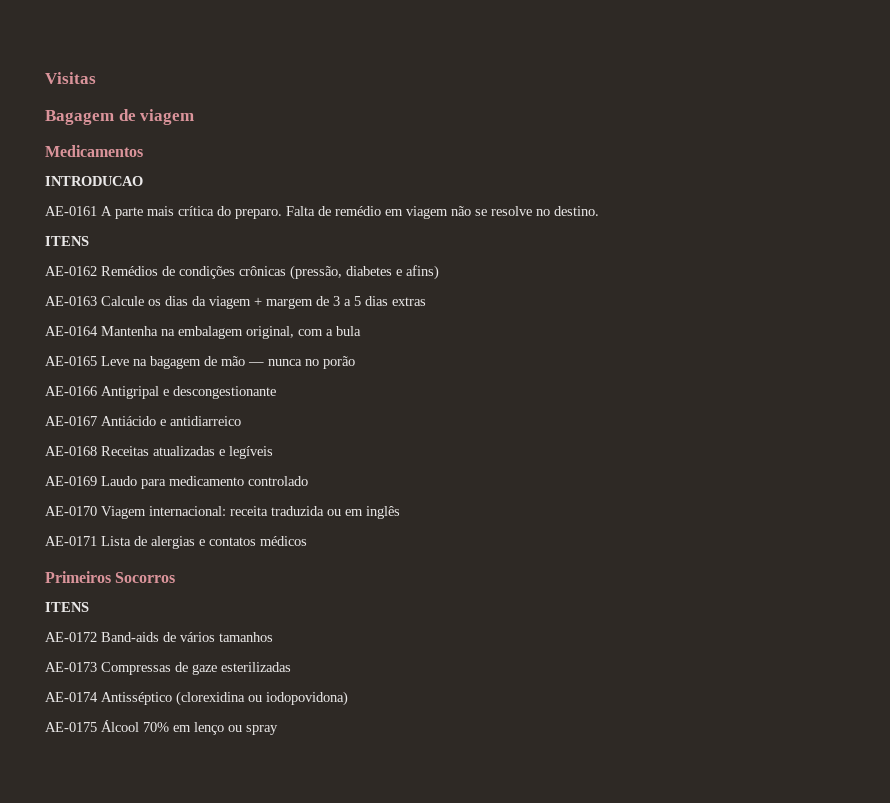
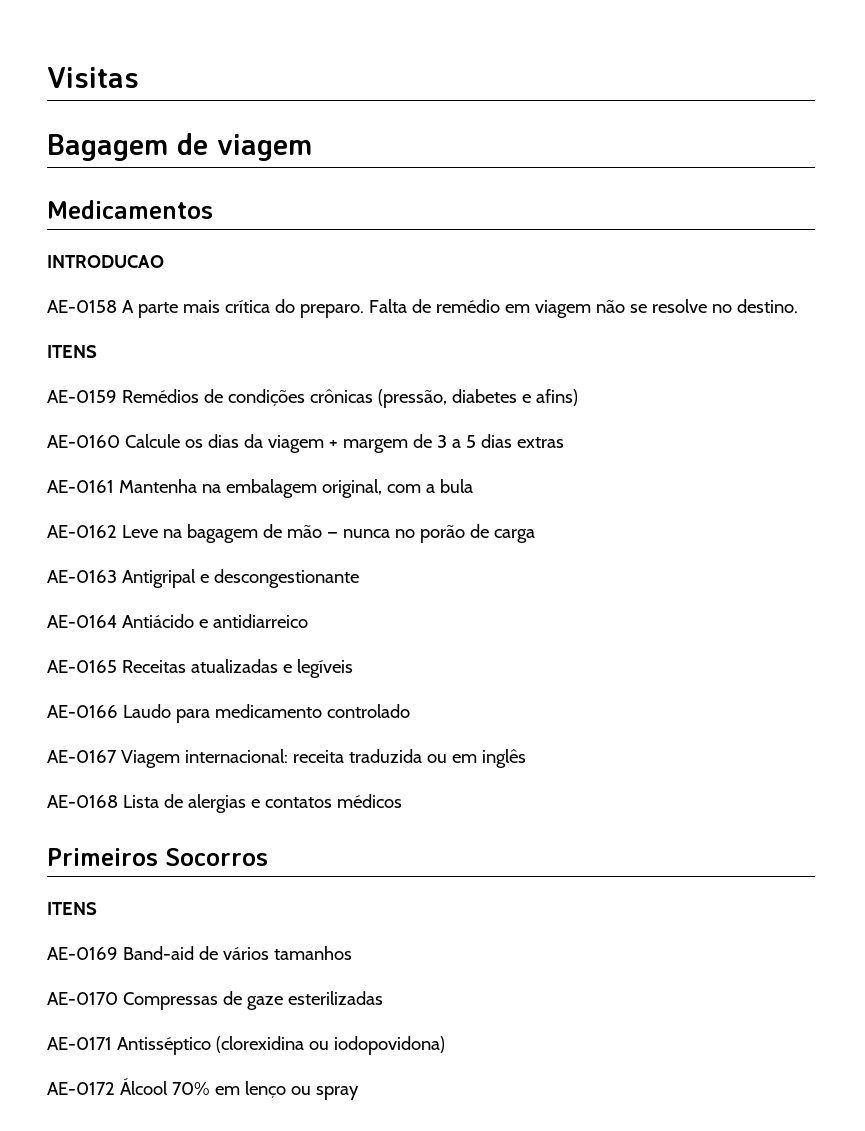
- AE-0161 A parte mais crítica do preparo.
+ AE-0158 A parte mais crítica do preparo.
- AE-0162 Remédios de condições crônicas (pressão, diabetes e afins)
+ AE-0159 Remédios de condições crônicas (pressão, diabetes e afins)
- AE-0163 Calcule os dias da viagem + margem de 3 a 5 dias extras
+ AE-0160 Calcule os dias da viagem + margem de 3 a 5 dias extras
- AE-0164 Mantenha na embalagem original, com a bula
+ AE-0161 Mantenha na embalagem original, com a bula
- AE-0165 Leve na bagagem de mão — nunca no porão
- AE-0166 Antigripal e descongestionante
+ AE-0162 Leve na bagagem de mão — nunca no porão de carga
+ AE-0163 Antigripal e descongestionante
- AE-0167 Antiácido e antidiarreico
+ AE-0164 Antiácido e antidiarreico
- AE-0168 Receitas atualizadas e legíveis
+ AE-0165 Receitas atualizadas e legíveis
- AE-0169 Laudo para medicamento controlado
+ AE-0166 Laudo para medicamento controlado
- AE-0170 Viagem internacional: receita traduzida ou em inglês
+ AE-0167 Viagem internacional: receita traduzida ou em inglês
- AE-0171 Lista de alergias e contatos médicos
+ AE-0168 Lista de alergias e contatos médicos
- AE-0172 Band-aids de vários tamanhos
+ AE-0169 Band-aid de vários tamanhos
- AE-0173 Compressas de gaze esterilizadas
+ AE-0170 Compressas de gaze esterilizadas
- AE-0174 Antisséptico (clorexidina ou iodopovidona)
+ AE-0171 Antisséptico (clorexidina ou iodopovidona)
- AE-0175 Álcool 70% em lenço ou spray
+ AE-0172 Álcool 70% em lenço ou spray

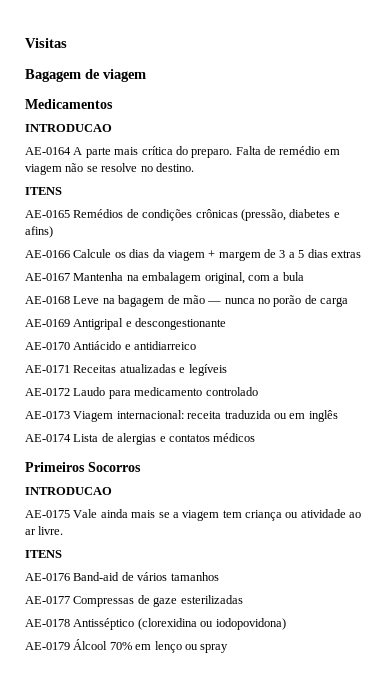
- AE-0158 A parte mais crítica do preparo.
+ AE-0164 A parte mais crítica do preparo.
- AE-0159 Remédios de condições crônicas (pressão, diabetes e afins)
+ AE-0165 Remédios de condições crônicas (pressão, diabetes e afins)
- AE-0160 Calcule os dias da viagem + margem de 3 a 5 dias extras
+ AE-0166 Calcule os dias da viagem + margem de 3 a 5 dias extras
- AE-0161 Mantenha na embalagem original, com a bula
+ AE-0167 Mantenha na embalagem original, com a bula
- AE-0162 Leve na bagagem de mão — nunca no porão de carga
+ AE-0168 Leve na bagagem de mão — nunca no porão de carga
- AE-0163 Antigripal e descongestionante
+ AE-0169 Antigripal e descongestionante
- AE-0164 Antiácido e antidiarreico
+ AE-0170 Antiácido e antidiarreico
- AE-0165 Receitas atualizadas e legíveis
+ AE-0171 Receitas atualizadas e legíveis
- AE-0166 Laudo para medicamento controlado
+ AE-0172 Laudo para medicamento controlado
- AE-0167 Viagem internacional: receita traduzida ou em inglês
+ AE-0173 Viagem internacional: receita traduzida ou em inglês
- AE-0168 Lista de alergias e contatos médicos
+ AE-0174 Lista de alergias e contatos médicos
  Primeiros Socorros
+ INTRODUCAO
+ AE-0175 Vale ainda mais se a viagem tem criança ou atividade ao ar livre.
  ITENS
- AE-0169 Band-aid de vários tamanhos
+ AE-0176 Band-aid de vários tamanhos
- AE-0170 Compressas de gaze esterilizadas
+ AE-0177 Compressas de gaze esterilizadas
- AE-0171 Antisséptico (clorexidina ou iodopovidona)
+ AE-0178 Antisséptico (clorexidina ou iodopovidona)
- AE-0172 Álcool 70% em lenço ou spray
+ AE-0179 Álcool 70% em lenço ou spray

